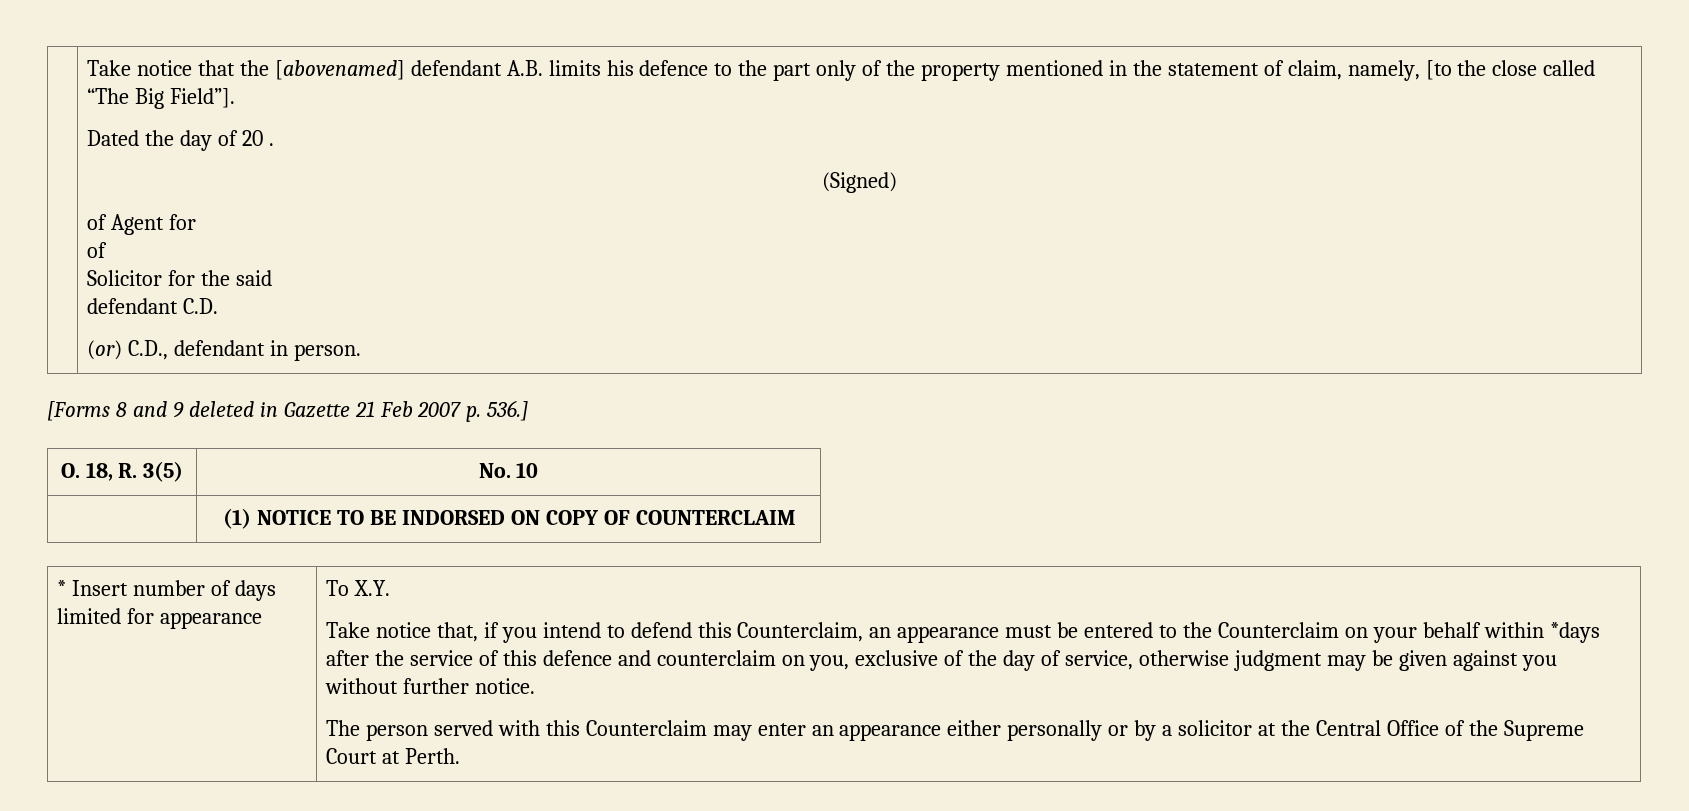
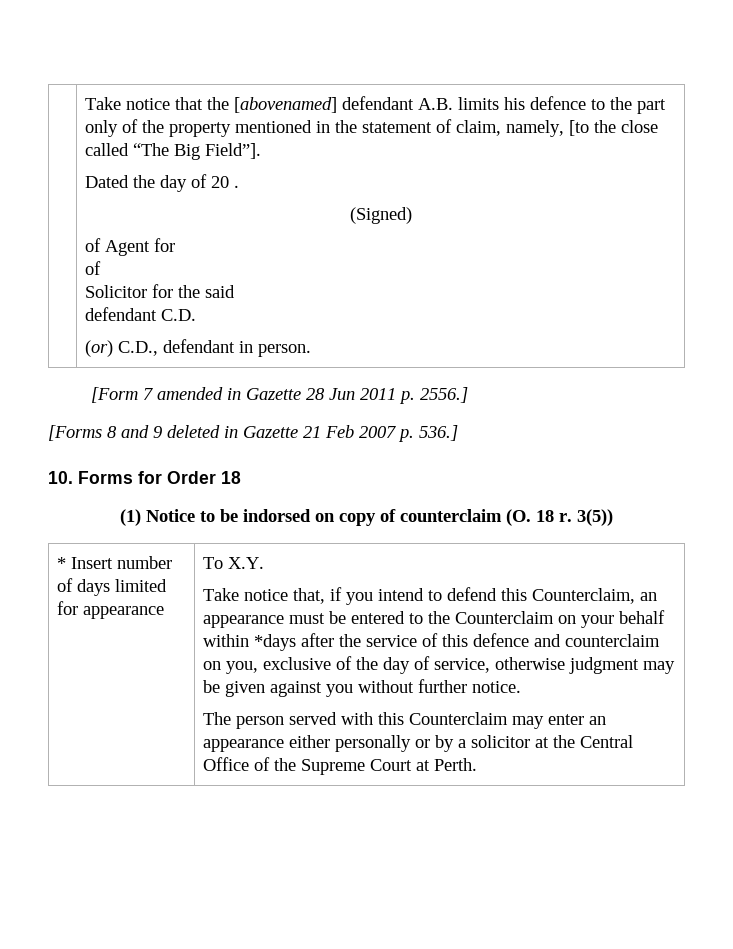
+ [Form 7 amended in Gazette 28 Jun 2011 p. 2556.]
- O. 18, R. 3(5) | No. 10
- | (1) NOTICE TO BE INDORSED ON COPY OF COUNTERCLAIM
+ 10. Forms for Order 18
+ (1) Notice to be indorsed on copy of counterclaim (O. 18 r. 3(5))

